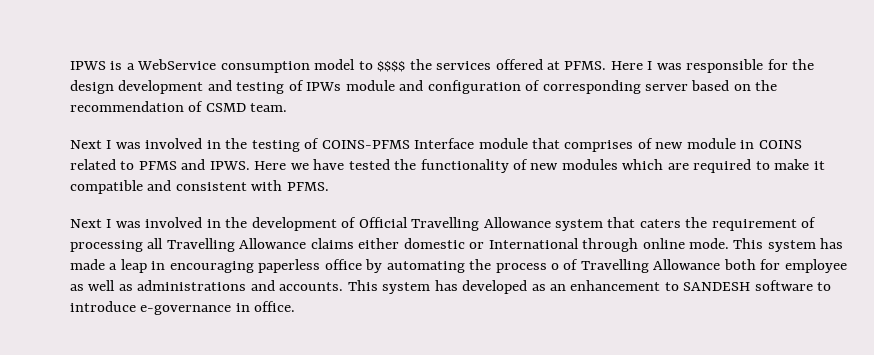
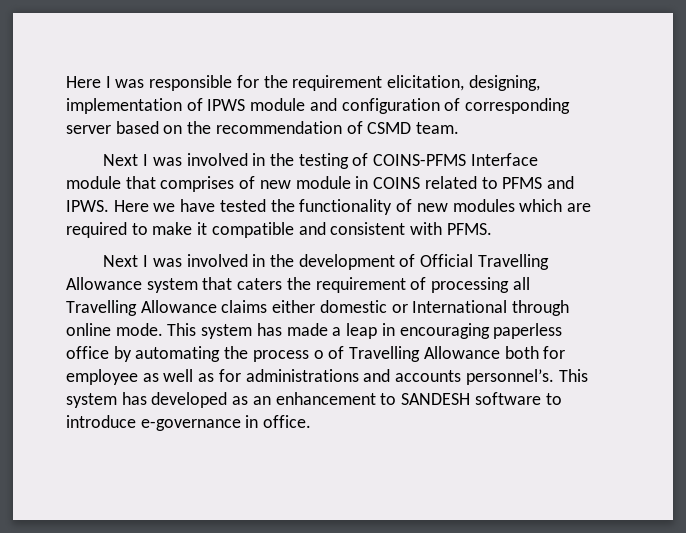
- IPWS is a WebService consumption model to $$$$ the services offered at PFMS. Here I was responsible for the design development and testing of IPWs module and configuration of corresponding server based on the recommendation of CSMD team.
+ Here I was responsible for the requirement elicitation, designing, implementation of IPWS module and configuration of corresponding server based on the recommendation of CSMD team.
- This system has made a leap in encouraging paperless office by automating the process o of Travelling Allowance both for employee as well as administrations and accounts.
+ This system has made a leap in encouraging paperless office by automating the process o of Travelling Allowance both for employee as well as for administrations and accounts personnel’s.

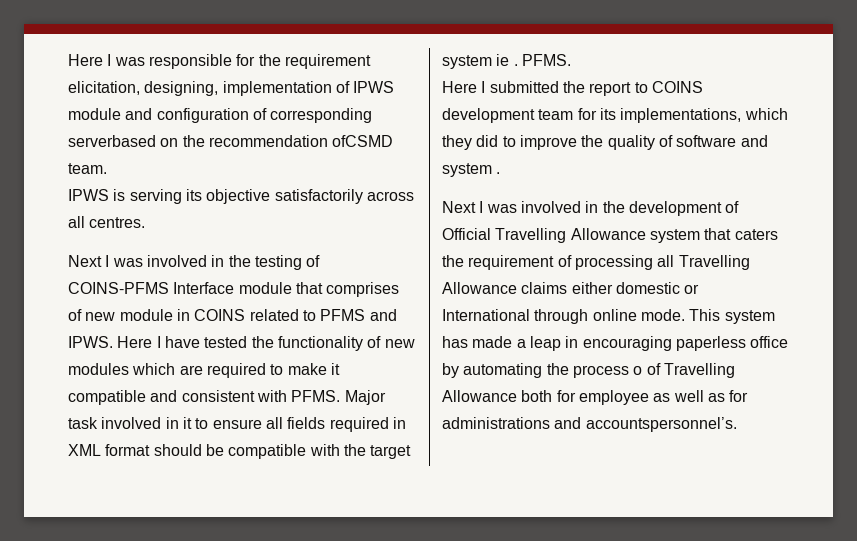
- Here I was responsible for the requirement elicitation, designing, implementation of IPWS module and configuration of corresponding server based on the recommendation of CSMD team.
+ Here I was responsible for the requirement elicitation, designing, implementation of IPWS module and configuration of corresponding serverbased on the recommendation ofCSMD team.
+ IPWS is serving its objective satisfactorily across all centres.
- Here we have tested the functionality of new modules which are required to make it compatible and consistent with PFMS.
+ Here I have tested the functionality of new modules which are required to make it compatible and consistent with PFMS. Major task involved in it to ensure all fields required in XML format should be compatible with the target system ie . PFMS.
+ Here I submitted the report to COINS development team for its implementations, which they did to improve the quality of software and system .
- This system has made a leap in encouraging paperless office by automating the process o of Travelling Allowance both for employee as well as for administrations and accounts personnel’s. This system has developed as an enhancement to SANDESH software to introduce e-governance in office.
+ This system has made a leap in encouraging paperless office by automating the process o of Travelling Allowance both for employee as well as for administrations and accountspersonnel’s.

